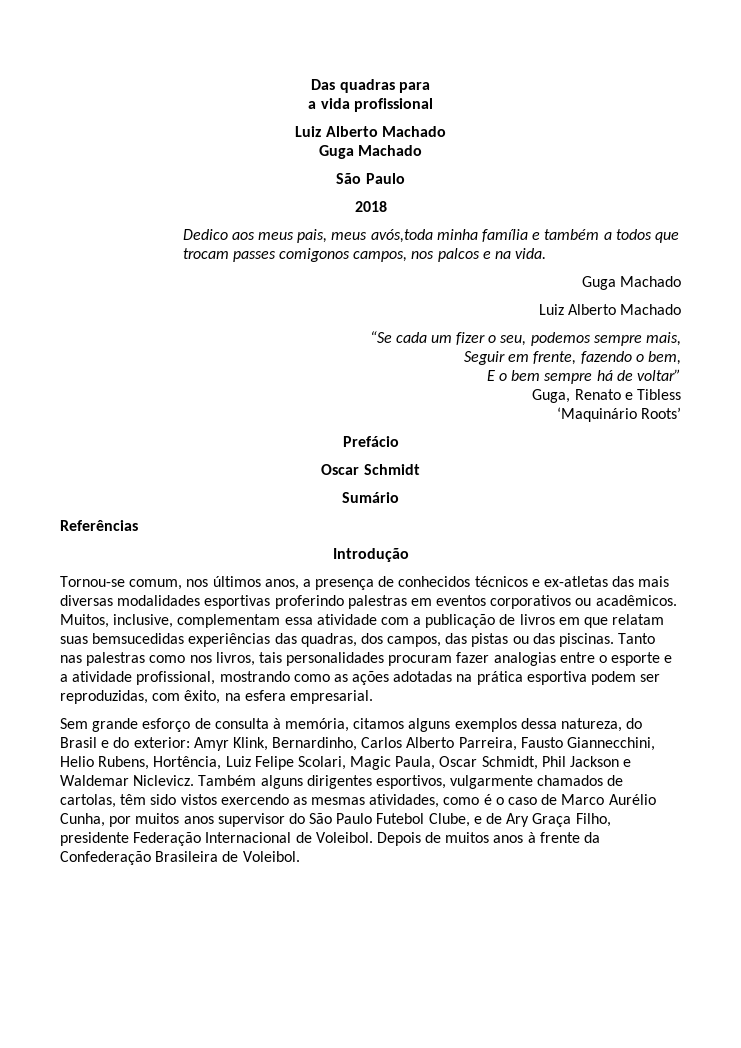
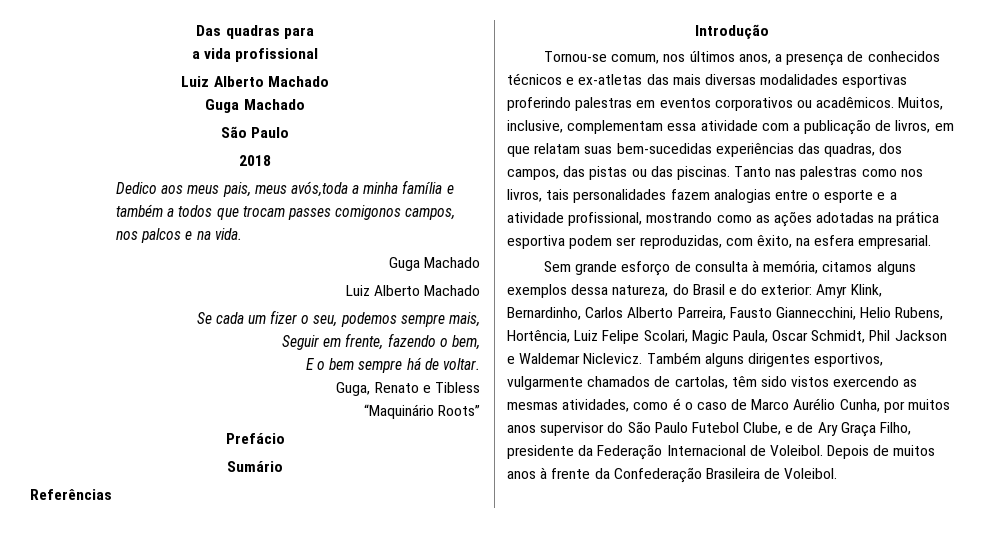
- Dedico aos meus pais, meus avós,toda minha família e também a todos que trocam passes comigonos campos, nos palcos e na vida.
+ Dedico aos meus pais, meus avós,toda a minha família e também a todos que trocam passes comigonos campos, nos palcos e na vida.
- “Se cada um fizer o seu, podemos sempre mais,
+ Se cada um fizer o seu, podemos sempre mais,
- E o bem sempre há de voltar”
+ E o bem sempre há de voltar.
- ‘Maquinário Roots’
+ “Maquinário Roots”
- Oscar Schmidt
- Muitos, inclusive, complementam essa atividade com a publicação de livros em que relatam suas bemsucedidas experiências das quadras, dos campos, das pistas ou das piscinas.
+ Muitos, inclusive, complementam essa atividade com a publicação de livros, em que relatam suas bem-sucedidas experiências das quadras, dos campos, das pistas ou das piscinas.
- Tanto nas palestras como nos livros, tais personalidades procuram fazer analogias entre o esporte e a atividade profissional, mostrando como as ações adotadas na prática esportiva podem ser reproduzidas, com êxito, na esfera empresarial.
+ Tanto nas palestras como nos livros, tais personalidades fazem analogias entre o esporte e a atividade profissional, mostrando como as ações adotadas na prática esportiva podem ser reproduzidas, com êxito, na esfera empresarial.
- Também alguns dirigentes esportivos, vulgarmente chamados de cartolas, têm sido vistos exercendo as mesmas atividades, como é o caso de Marco Aurélio Cunha, por muitos anos supervisor do São Paulo Futebol Clube, e de Ary Graça Filho, presidente Federação Internacional de Voleibol.
+ Também alguns dirigentes esportivos, vulgarmente chamados de cartolas, têm sido vistos exercendo as mesmas atividades, como é o caso de Marco Aurélio Cunha, por muitos anos supervisor do São Paulo Futebol Clube, e de Ary Graça Filho, presidente da Federação Internacional de Voleibol.

